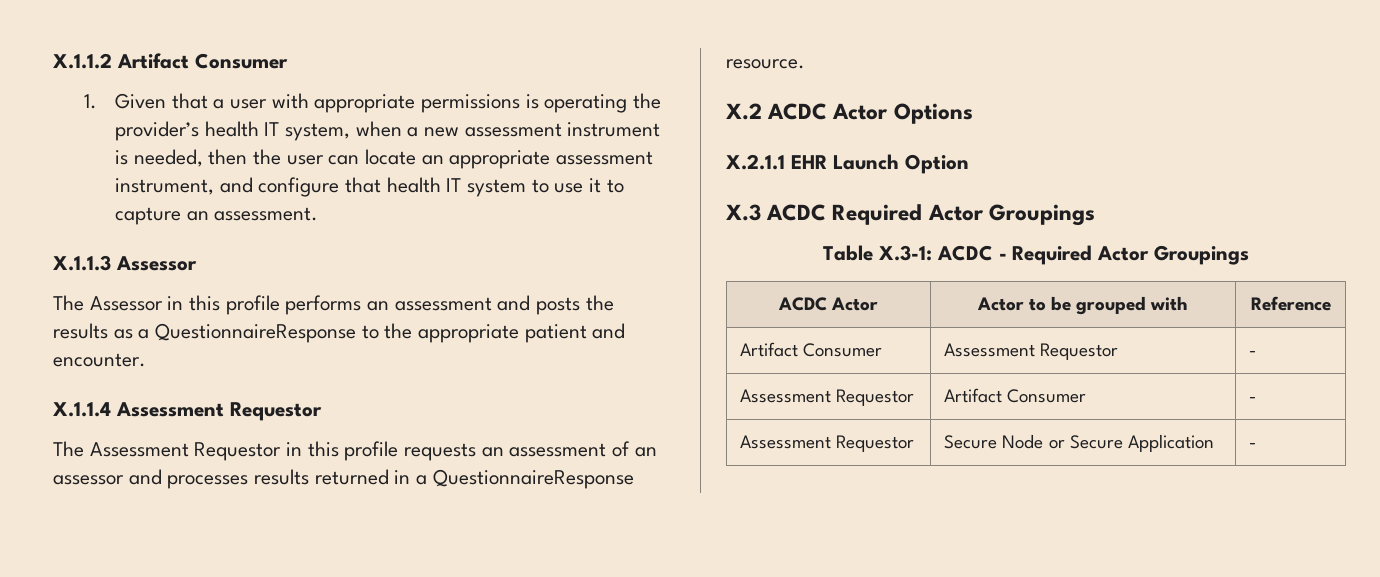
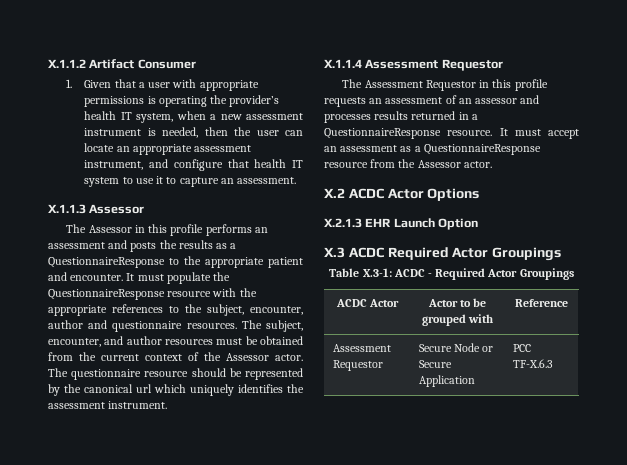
+ It must populate the QuestionnaireResponse resource with the appropriate references to the subject, encounter, author and questionnaire resources. The subject, encounter, and author resources must be obtained from the current context of the Assessor actor. The questionnaire resource should be represented by the canonical url which uniquely identifies the assessment instrument.
+ It must accept an assessment as a QuestionnaireResponse resource from the Assessor actor.
- X.2.1.1 EHR Launch Option
+ X.2.1.3 EHR Launch Option
- Artifact Consumer | Assessment Requestor | -
- Assessment Requestor | Artifact Consumer | -
- Assessment Requestor | Secure Node or Secure Application | -
+ Assessment Requestor | Secure Node or Secure Application | PCC TF-X.6.3

